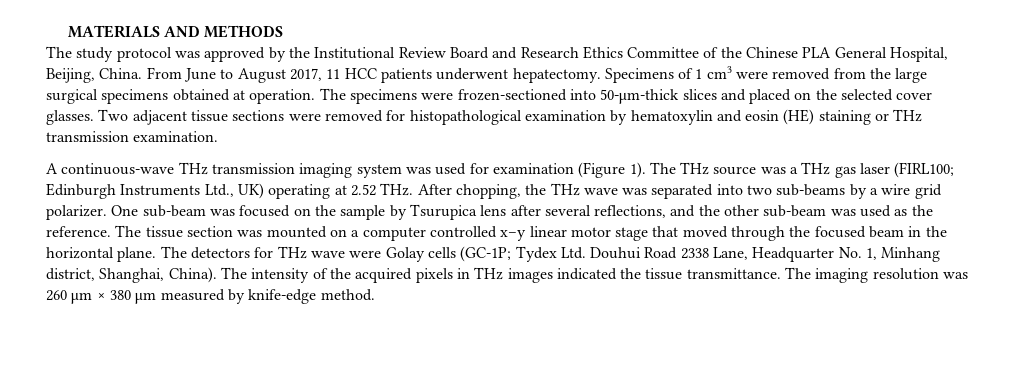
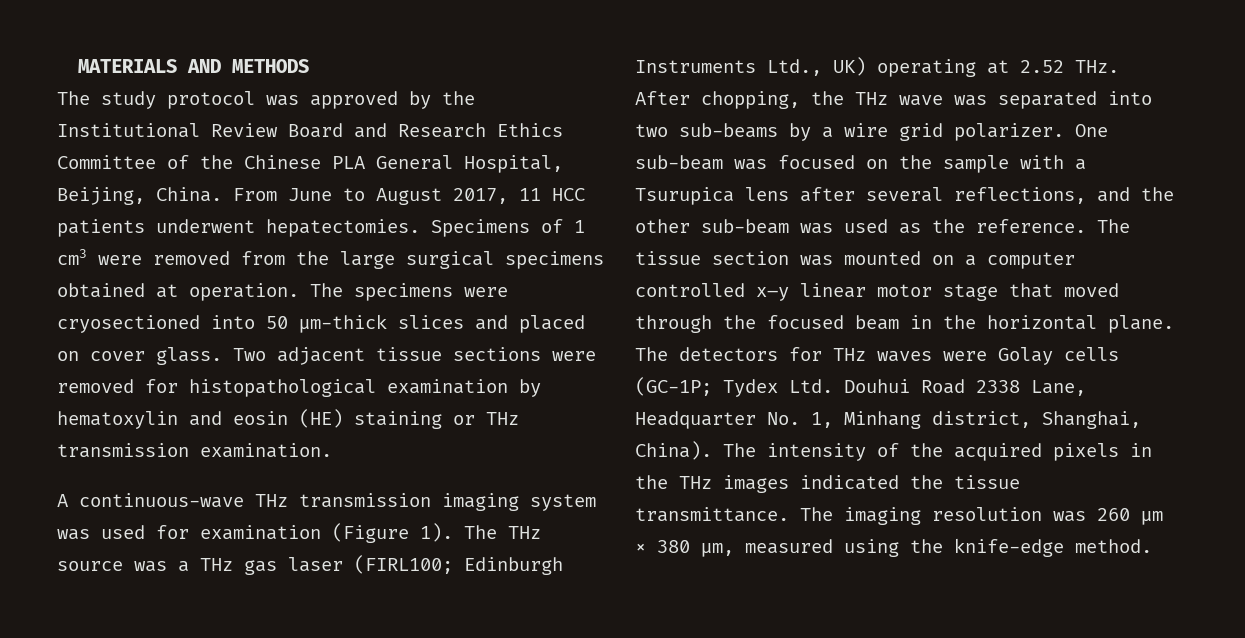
- From June to August 2017, 11 HCC patients underwent hepatectomy.
+ From June to August 2017, 11 HCC patients underwent hepatectomies.
- The specimens were frozen-sectioned into 50-μm-thick slices and placed on the selected cover glasses.
+ The specimens were cryosectioned into 50 μm-thick slices and placed on cover glass.
- One sub-beam was focused on the sample by Tsurupica lens after several reflections, and the other sub-beam was used as the reference.
+ One sub-beam was focused on the sample with a Tsurupica lens after several reflections, and the other sub-beam was used as the reference.
- The detectors for THz wave were Golay cells (GC-1P; Tydex Ltd. Douhui Road 2338 Lane, Headquarter No. 1, Minhang district, Shanghai, China).
+ The detectors for THz waves were Golay cells (GC-1P; Tydex Ltd. Douhui Road 2338 Lane, Headquarter No. 1, Minhang district, Shanghai, China).
- The intensity of the acquired pixels in THz images indicated the tissue transmittance.
+ The intensity of the acquired pixels in the THz images indicated the tissue transmittance.
- The imaging resolution was 260 μm × 380 μm measured by knife-edge method.
+ The imaging resolution was 260 μm × 380 μm, measured using the knife-edge method.

